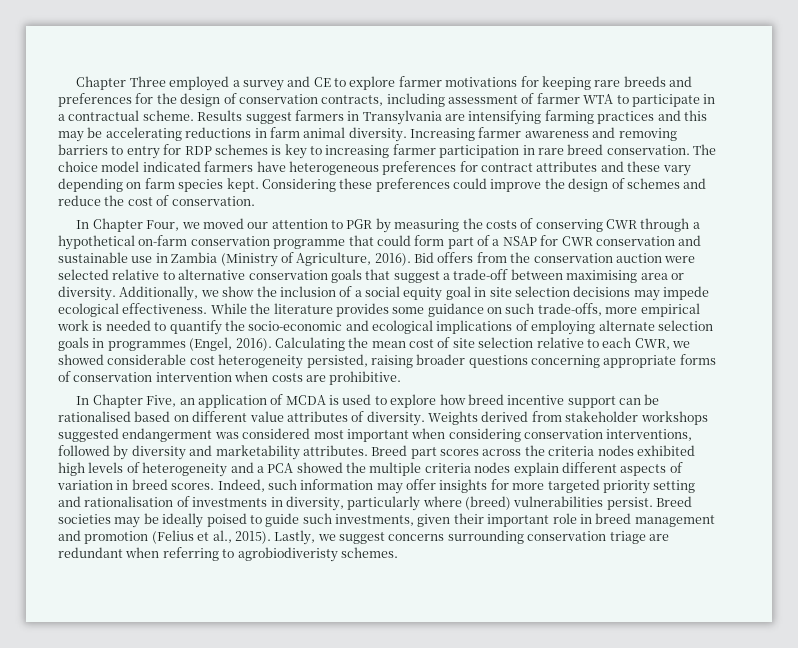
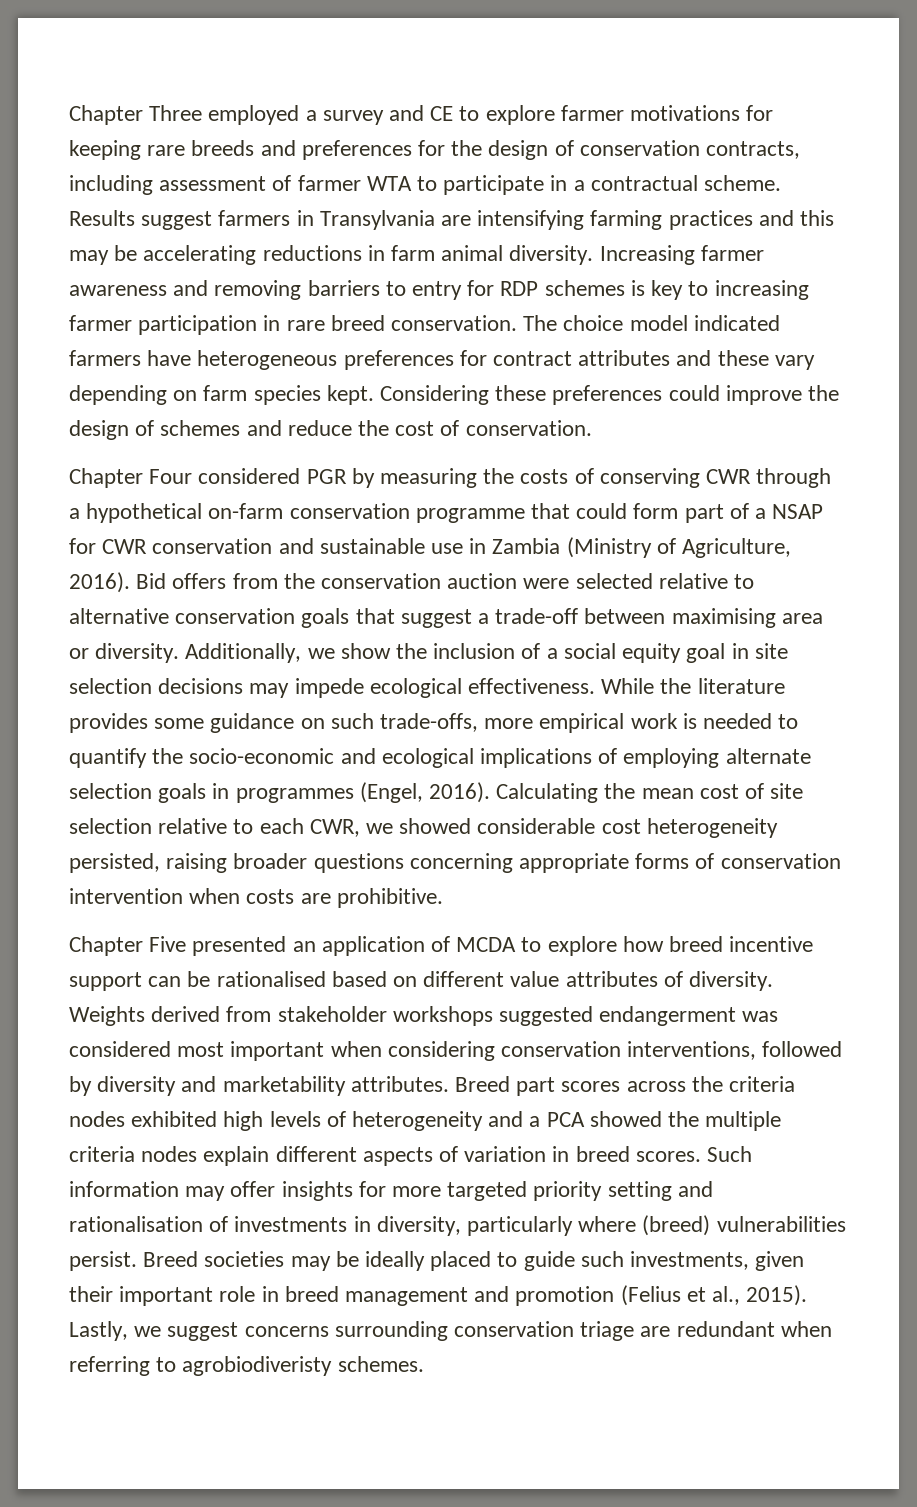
- In Chapter Four, we moved our attention to PGR by measuring the costs of conserving CWR through a hypothetical on-farm conservation programme that could form part of a NSAP for CWR conservation and sustainable use in Zambia (Ministry of Agriculture, 2016).
+ Chapter Four considered PGR by measuring the costs of conserving CWR through a hypothetical on-farm conservation programme that could form part of a NSAP for CWR conservation and sustainable use in Zambia (Ministry of Agriculture, 2016).
- In Chapter Five, an application of MCDA is used to explore how breed incentive support can be rationalised based on different value attributes of diversity.
+ Chapter Five presented an application of MCDA to explore how breed incentive support can be rationalised based on different value attributes of diversity.
- Indeed, such information may offer insights for more targeted priority setting and rationalisation of investments in diversity, particularly where (breed) vulnerabilities persist.
+ Such information may offer insights for more targeted priority setting and rationalisation of investments in diversity, particularly where (breed) vulnerabilities persist.
- Breed societies may be ideally poised to guide such investments, given their important role in breed management and promotion (Felius et al., 2015).
+ Breed societies may be ideally placed to guide such investments, given their important role in breed management and promotion (Felius et al., 2015).

